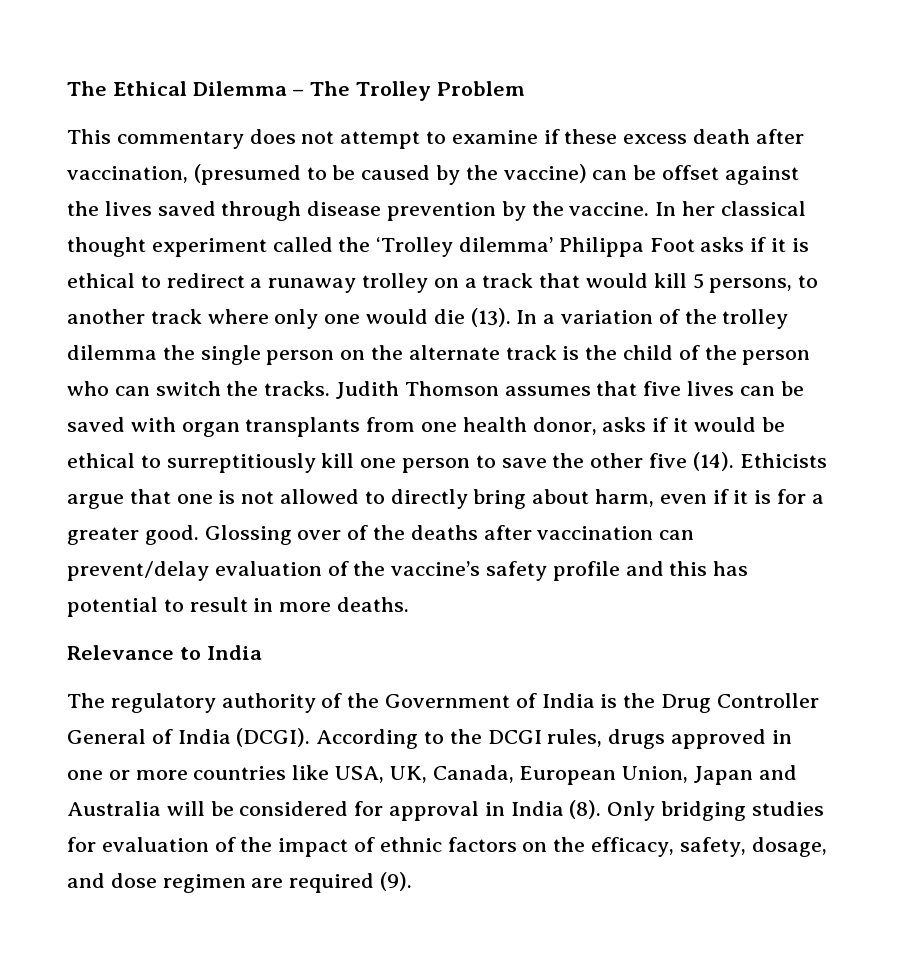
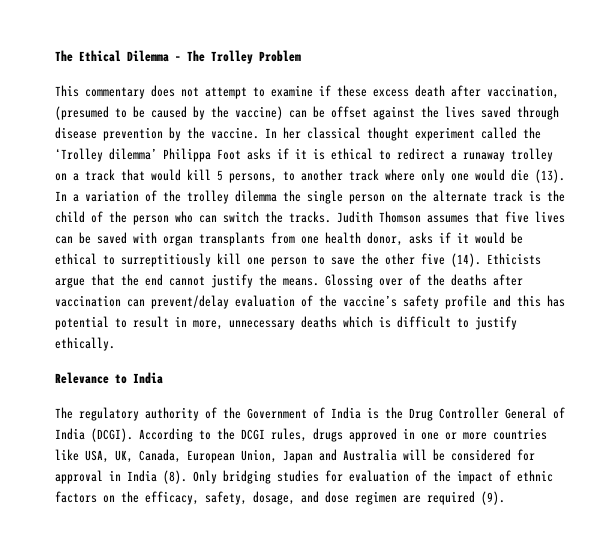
- Ethicists argue that one is not allowed to directly bring about harm, even if it is for a greater good.
+ Ethicists argue that the end cannot justify the means.
- Glossing over of the deaths after vaccination can prevent/delay evaluation of the vaccine’s safety profile and this has potential to result in more deaths.
+ Glossing over of the deaths after vaccination can prevent/delay evaluation of the vaccine’s safety profile and this has potential to result in more, unnecessary deaths which is difficult to justify ethically.

